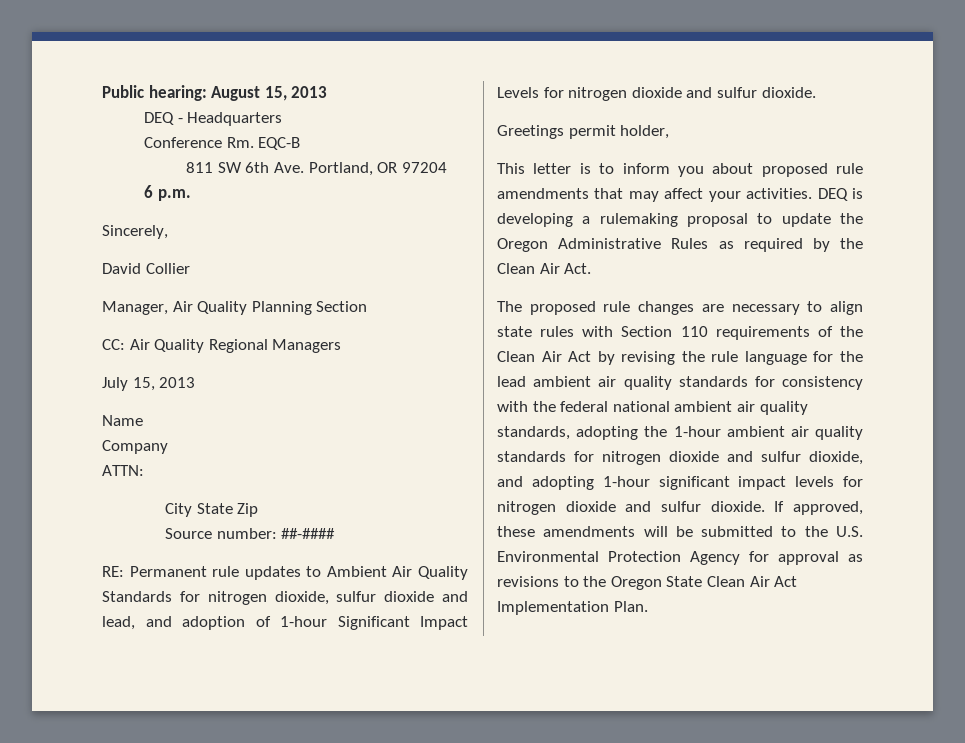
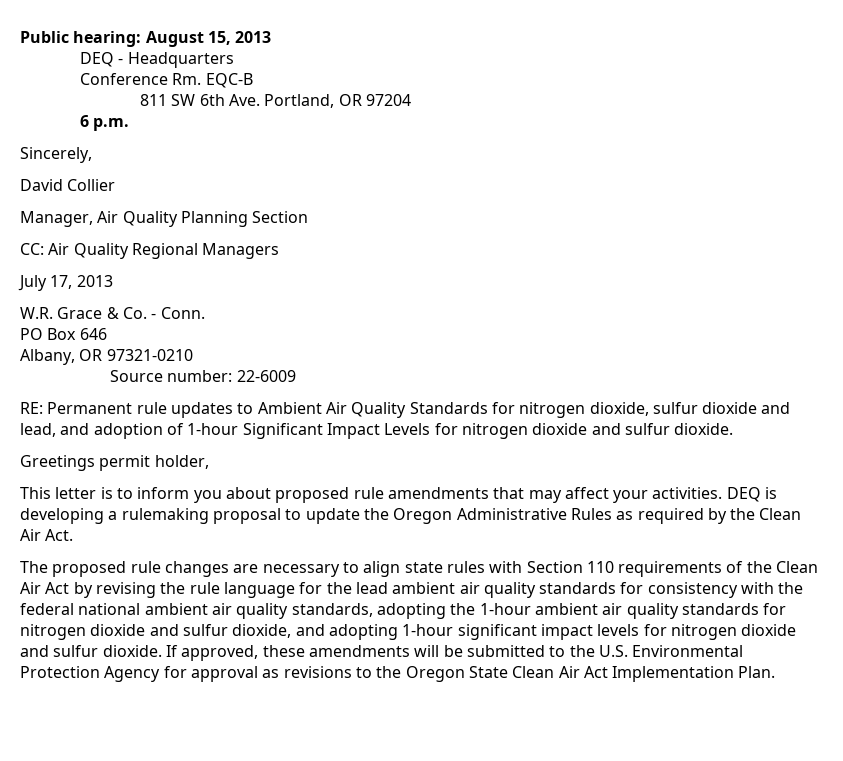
- July 15, 2013
- Name
- Company
- ATTN:
- City State Zip
+ July 17, 2013
+ W.R. Grace & Co. - Conn.
+ PO Box 646
+ Albany, OR 97321-0210
- Source number: ##-####
+ Source number: 22-6009

